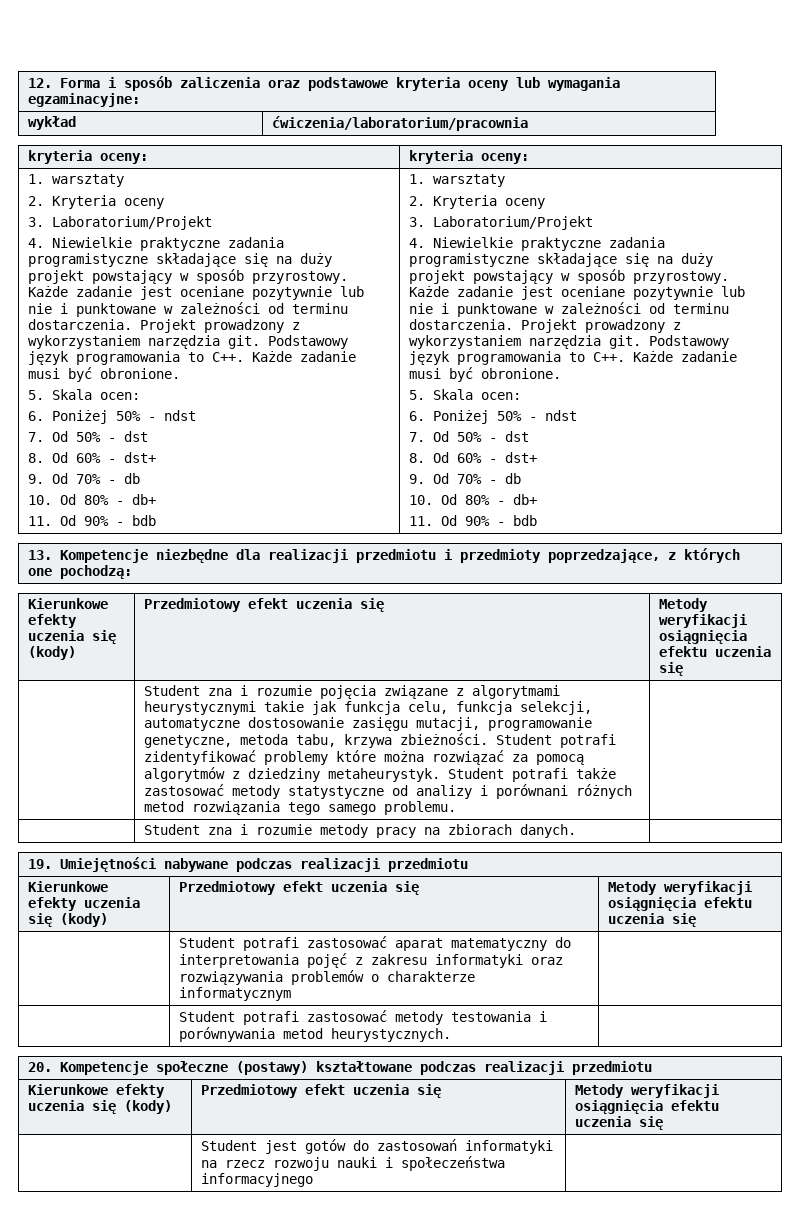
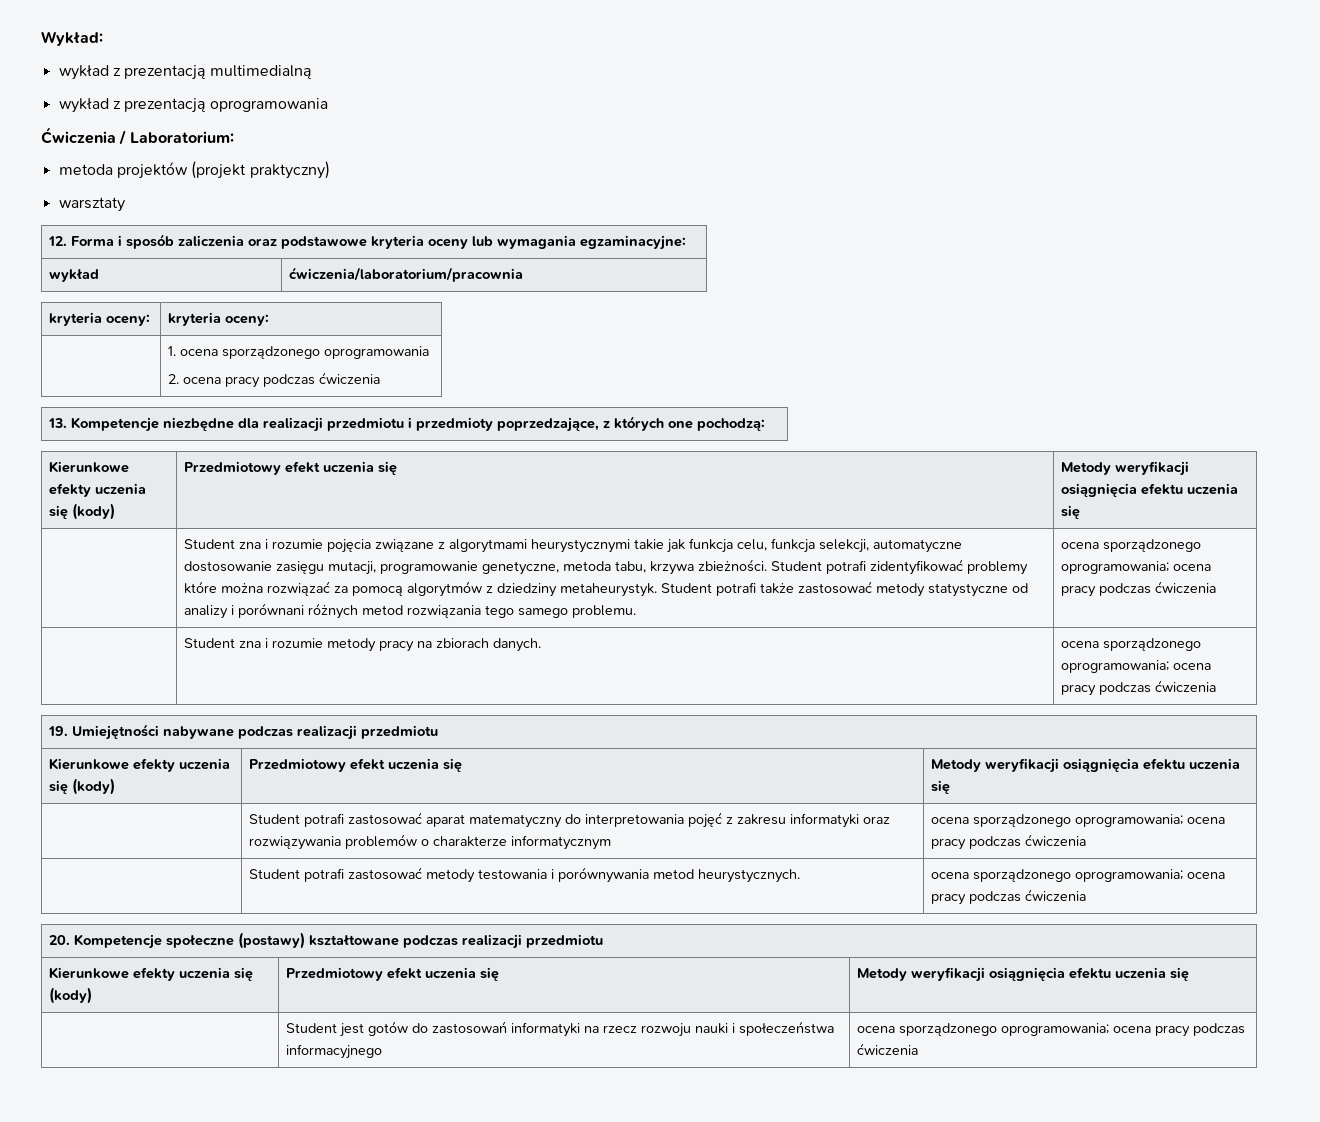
+ Wykład:
+ wykład z prezentacją multimedialną
+ wykład z prezentacją oprogramowania
+ Ćwiczenia / Laboratorium:
+ metoda projektów (projekt praktyczny)
+ warsztaty
  kryteria oceny: | kryteria oceny:
- 1. warsztaty
- 2. Kryteria oceny
- 3. Laboratorium/Projekt
- 4. Niewielkie praktyczne zadania programistyczne składające się na duży projekt powstający w sposób przyrostowy. Każde zadanie jest oceniane pozytywnie lub nie i punktowane w zależności od terminu dostarczenia. Projekt prowadzony z wykorzystaniem narzędzia git. Podstawowy język programowania to C++. Każde zadanie musi być obronione.
- 5. Skala ocen:
- 6. Poniżej 50% - ndst
- 7. Od 50% - dst
- 8. Od 60% - dst+
- 9. Od 70% - db
- 10. Od 80% - db+
- 11. Od 90% - bdb | 1. warsztaty
- 2. Kryteria oceny
- 3. Laboratorium/Projekt
- 4. Niewielkie praktyczne zadania programistyczne składające się na duży projekt powstający w sposób przyrostowy. Każde zadanie jest oceniane pozytywnie lub nie i punktowane w zależności od terminu dostarczenia. Projekt prowadzony z wykorzystaniem narzędzia git. Podstawowy język programowania to C++. Każde zadanie musi być obronione.
- 5. Skala ocen:
- 6. Poniżej 50% - ndst
- 7. Od 50% - dst
- 8. Od 60% - dst+
- 9. Od 70% - db
- 10. Od 80% - db+
- 11. Od 90% - bdb
+ | 1. ocena sporządzonego oprogramowania
+ 2. ocena pracy podczas ćwiczenia
- Student potrafi także zastosować metody statystyczne od analizy i porównani różnych metod rozwiązania tego samego problemu.
+ Student potrafi także zastosować metody statystyczne od analizy i porównani różnych metod rozwiązania tego samego problemu. | ocena sporządzonego oprogramowania; ocena pracy podczas ćwiczenia
- | Student zna i rozumie metody pracy na zbiorach danych. |
+ | Student zna i rozumie metody pracy na zbiorach danych. | ocena sporządzonego oprogramowania; ocena pracy podczas ćwiczenia
- | Student potrafi zastosować aparat matematyczny do interpretowania pojęć z zakresu informatyki oraz rozwiązywania problemów o charakterze informatycznym |
+ | Student potrafi zastosować aparat matematyczny do interpretowania pojęć z zakresu informatyki oraz rozwiązywania problemów o charakterze informatycznym | ocena sporządzonego oprogramowania; ocena pracy podczas ćwiczenia
- | Student potrafi zastosować metody testowania i porównywania metod heurystycznych. |
+ | Student potrafi zastosować metody testowania i porównywania metod heurystycznych. | ocena sporządzonego oprogramowania; ocena pracy podczas ćwiczenia
- | Student jest gotów do zastosowań informatyki na rzecz rozwoju nauki i społeczeństwa informacyjnego |
+ | Student jest gotów do zastosowań informatyki na rzecz rozwoju nauki i społeczeństwa informacyjnego | ocena sporządzonego oprogramowania; ocena pracy podczas ćwiczenia

